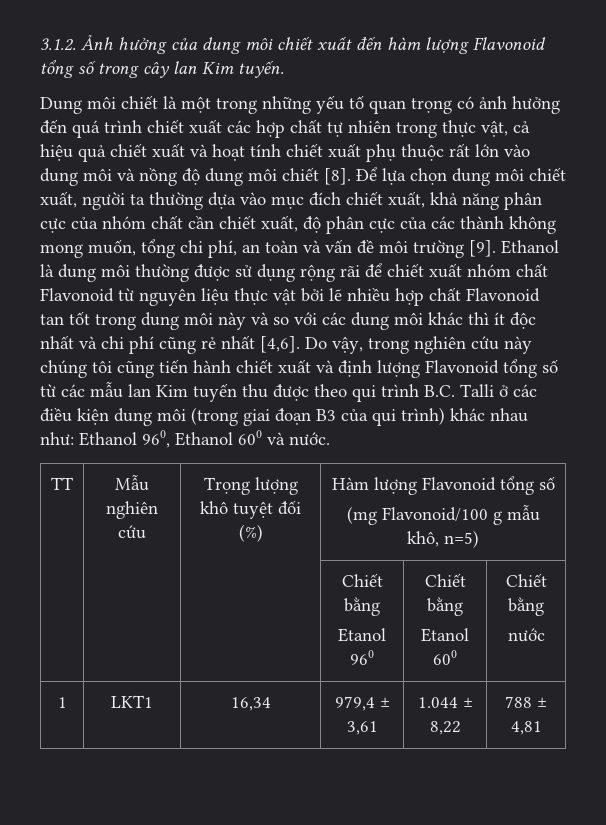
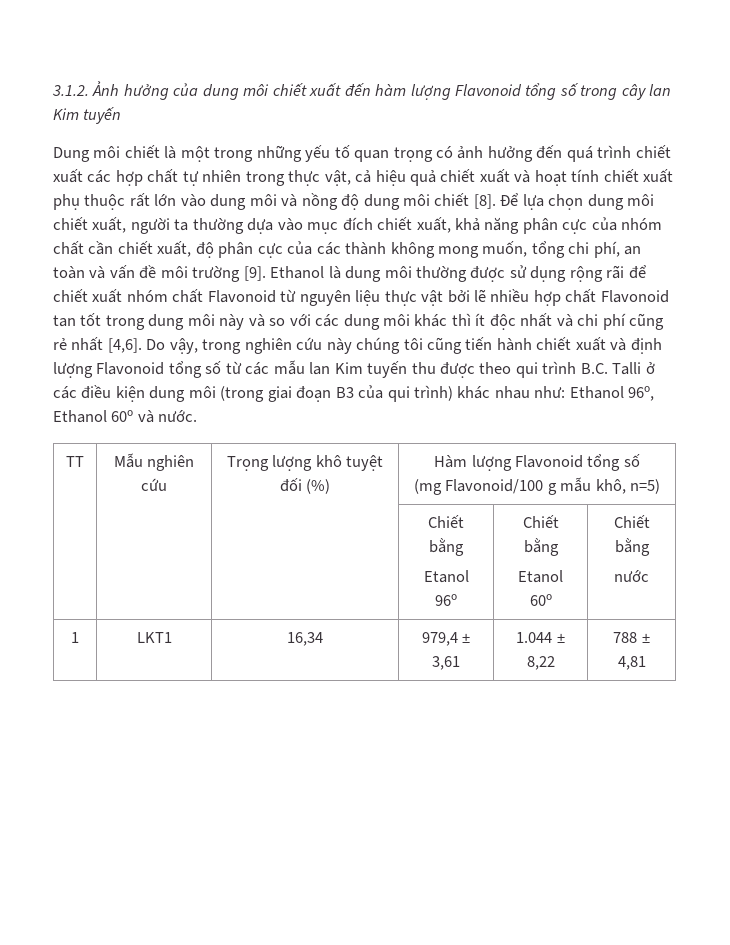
- 3.1.2. Ảnh hưởng của dung môi chiết xuất đến hàm lượng Flavonoid tổng số trong cây lan Kim tuyến.
+ 3.1.2. Ảnh hưởng của dung môi chiết xuất đến hàm lượng Flavonoid tổng số trong cây lan Kim tuyến
- Do vậy, trong nghiên cứu này chúng tôi cũng tiến hành chiết xuất và định lượng Flavonoid tổng số từ các mẫu lan Kim tuyến thu được theo qui trình B.C. Talli ở các điều kiện dung môi (trong giai đoạn B3 của qui trình) khác nhau như: Ethanol 960, Ethanol 600 và nước.
+ Do vậy, trong nghiên cứu này chúng tôi cũng tiến hành chiết xuất và định lượng Flavonoid tổng số từ các mẫu lan Kim tuyến thu được theo qui trình B.C. Talli ở các điều kiện dung môi (trong giai đoạn B3 của qui trình) khác nhau như: Ethanol 96o, Ethanol 60o và nước.
  | | | Chiết bằng
- Etanol 960 | Chiết bằng
- Etanol 600 | Chiết bằng
+ Etanol 96o | Chiết bằng
+ Etanol 60o | Chiết bằng

